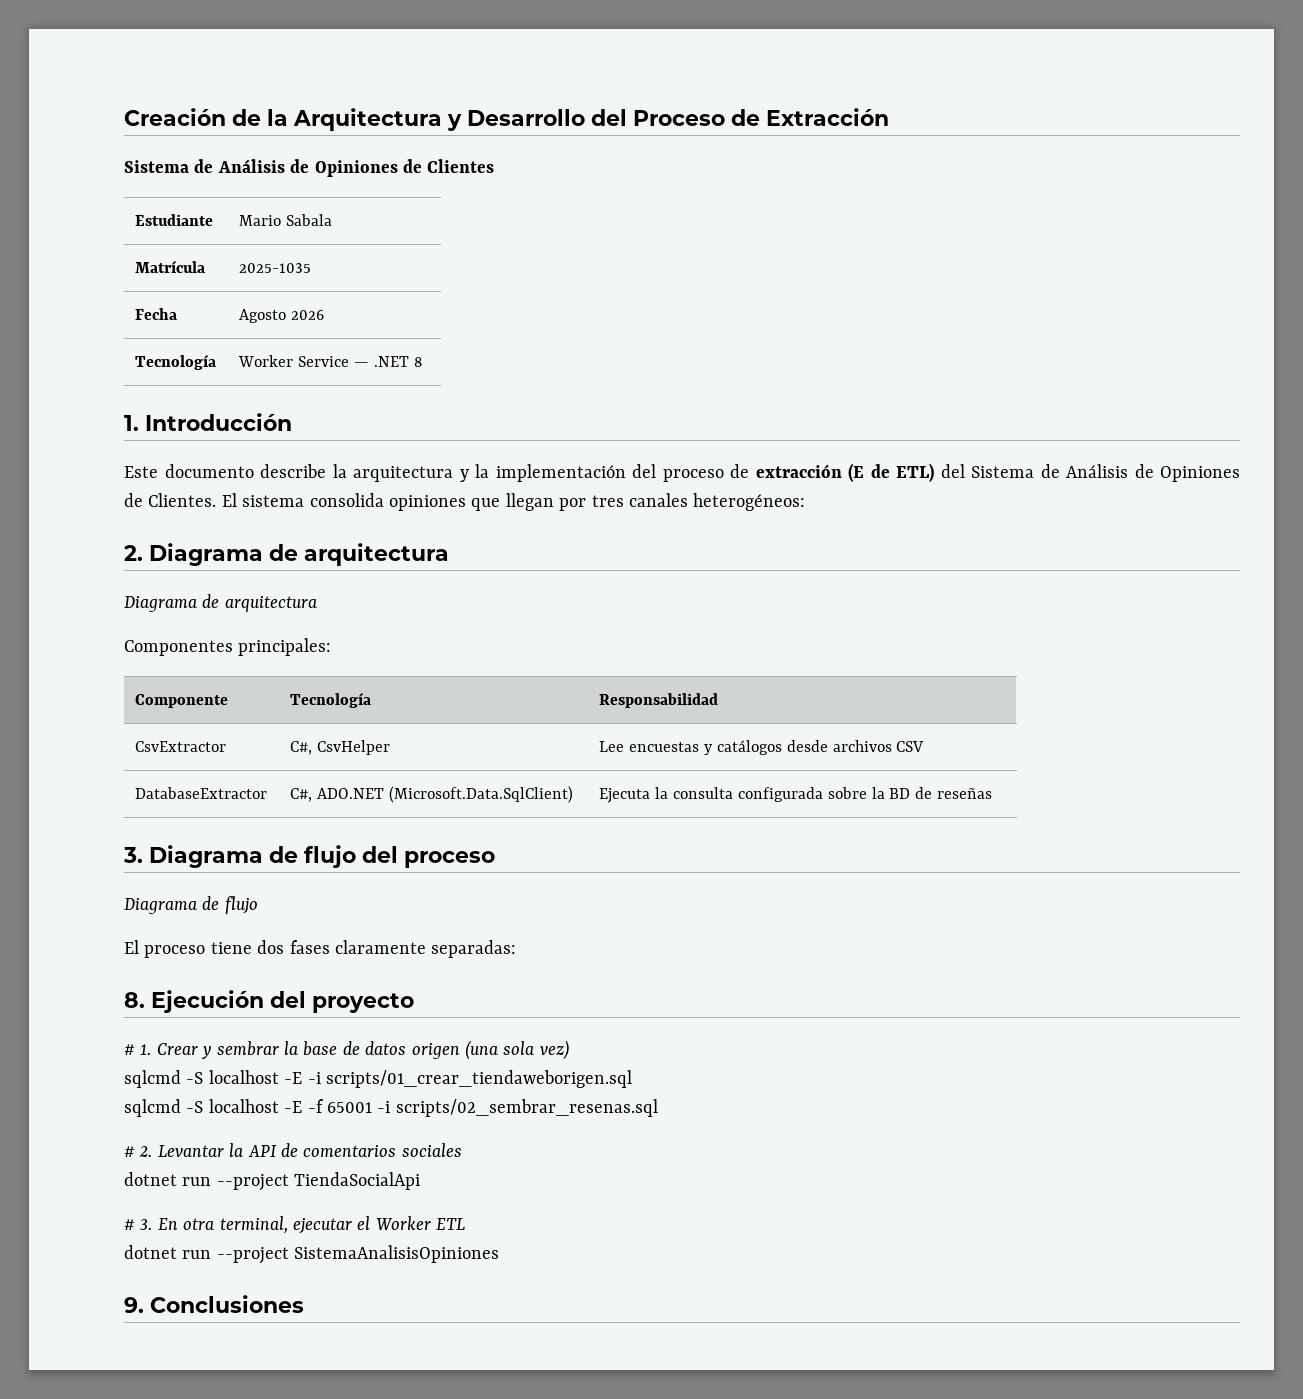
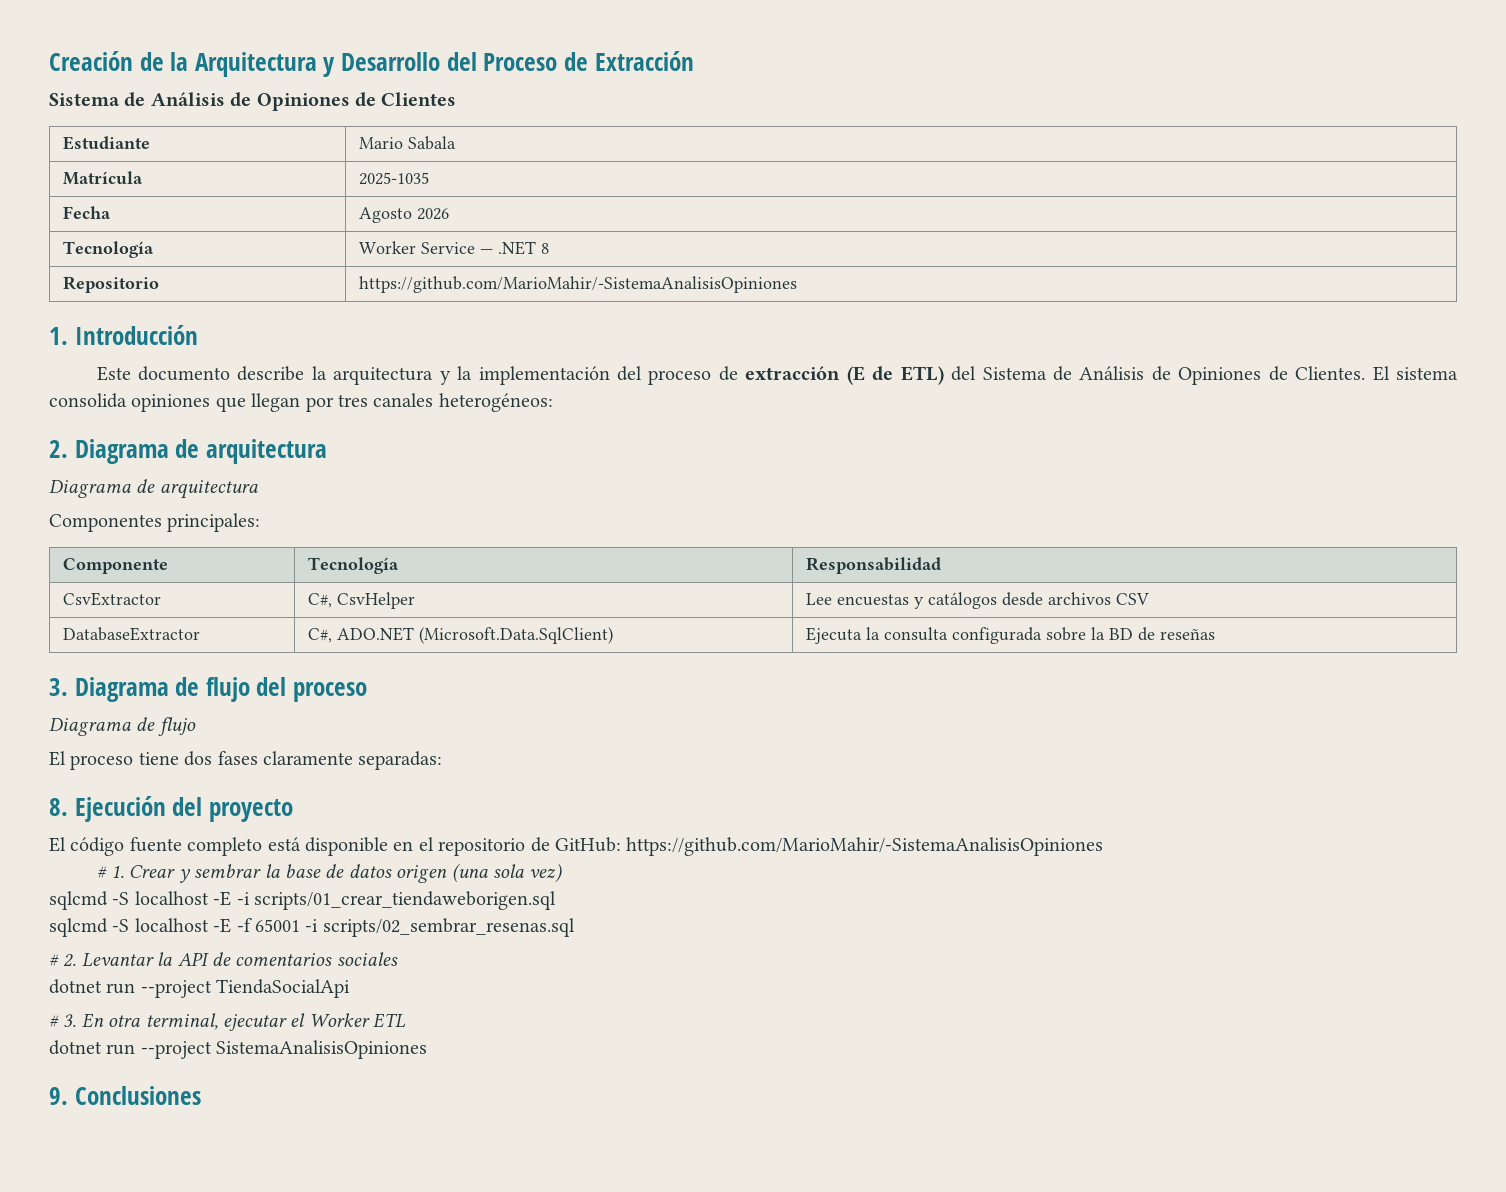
+ Repositorio | https://github.com/MarioMahir/-SistemaAnalisisOpiniones
+ El código fuente completo está disponible en el repositorio de GitHub: https://github.com/MarioMahir/-SistemaAnalisisOpiniones

